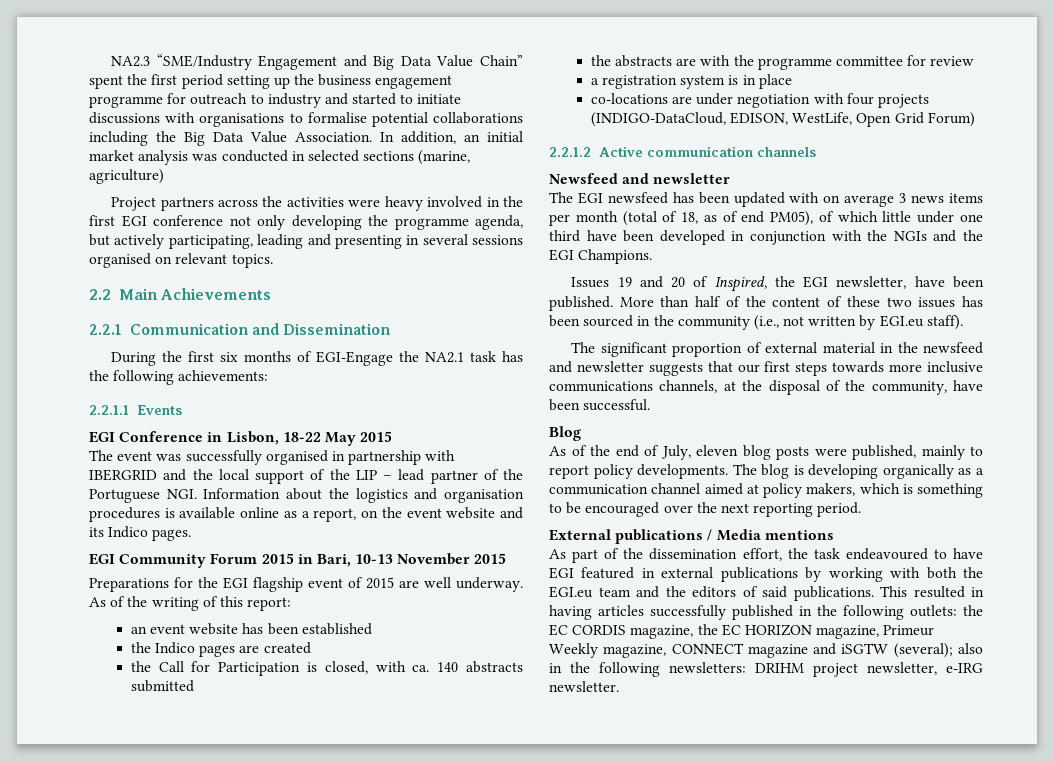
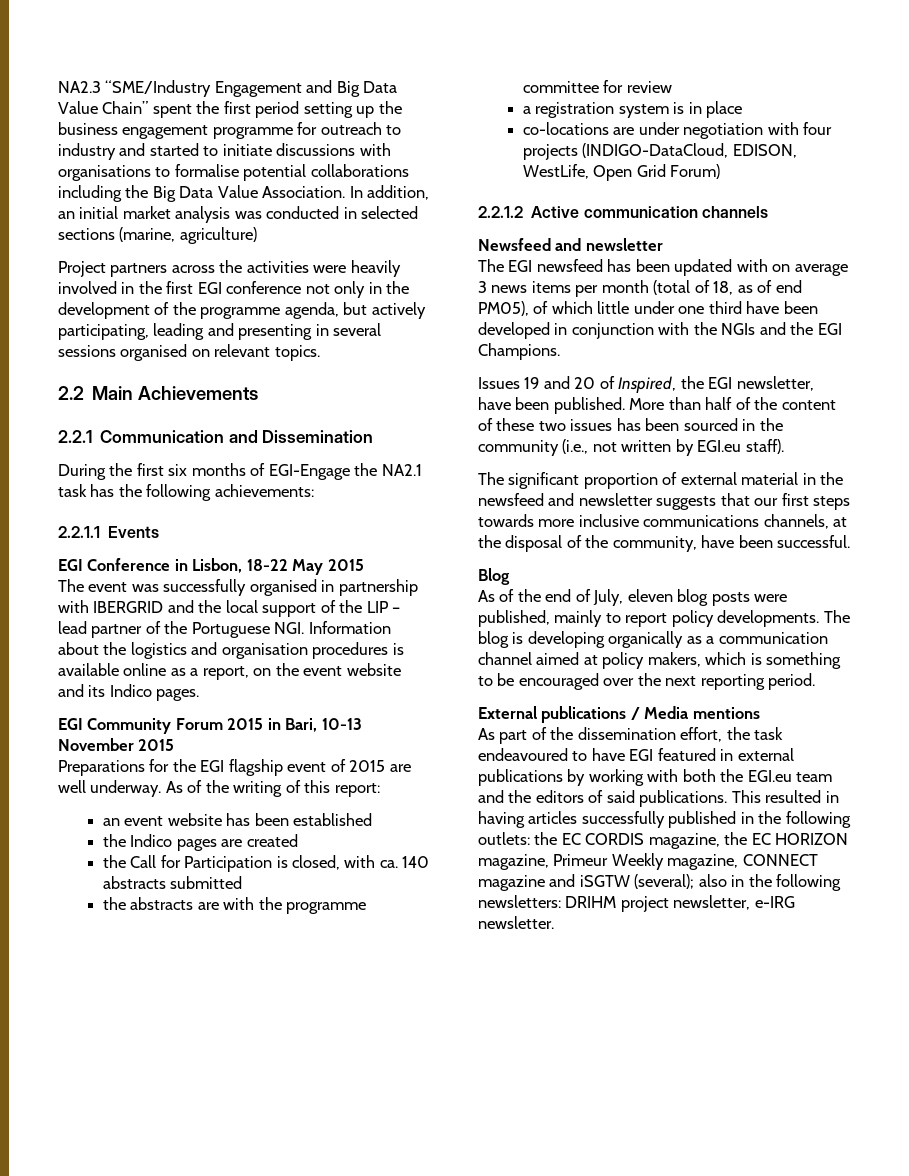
- Project partners across the activities were heavy involved in the first EGI conference not only developing the programme agenda, but actively participating, leading and presenting in several sessions organised on relevant topics.
+ Project partners across the activities were heavily involved in the first EGI conference not only in the development of the programme agenda, but actively participating, leading and presenting in several sessions organised on relevant topics.

